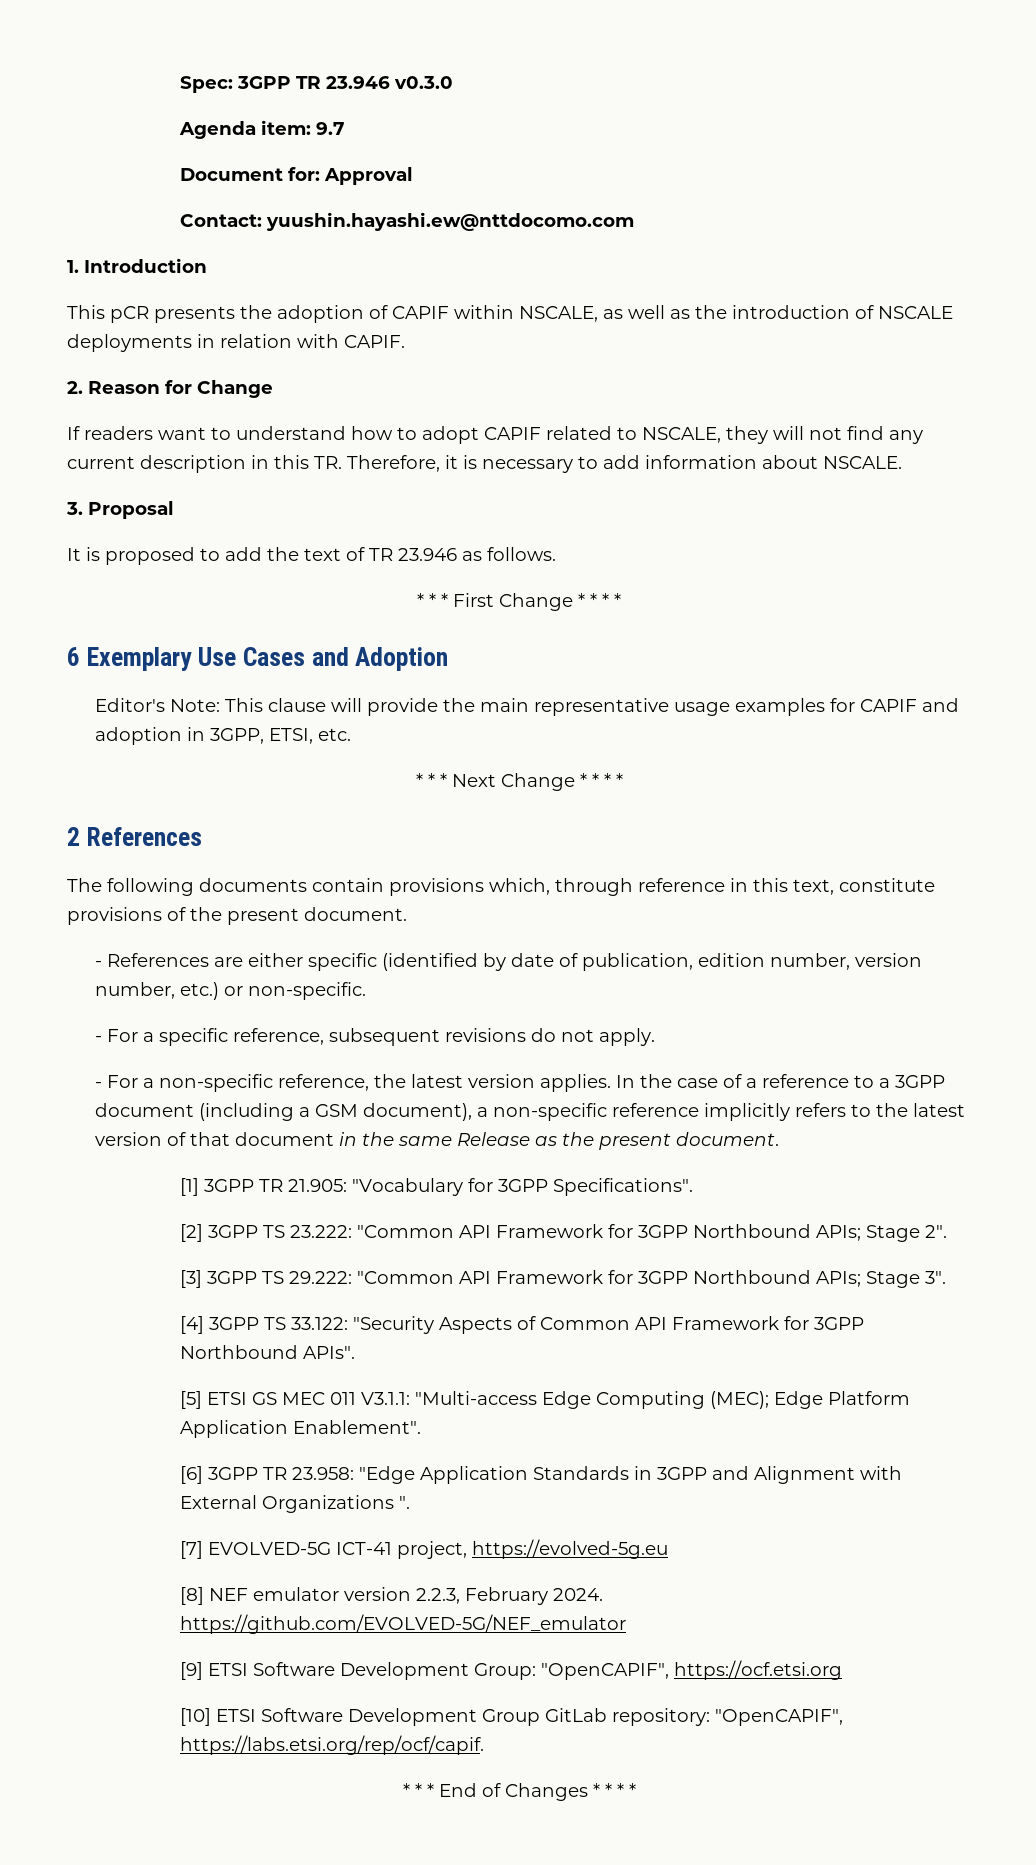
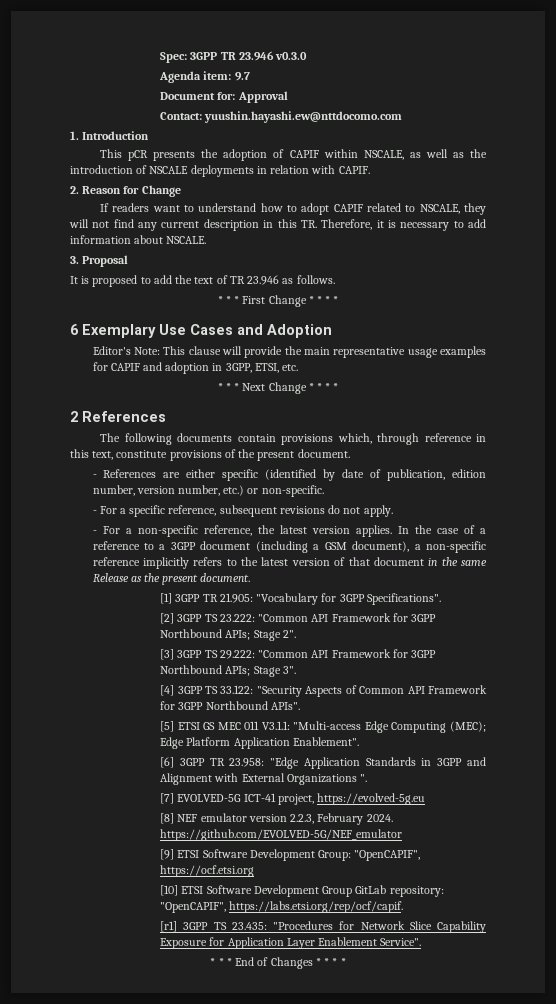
+ [r1] 3GPP TS 23.435: "Procedures for Network Slice Capability Exposure for Application Layer Enablement Service".

